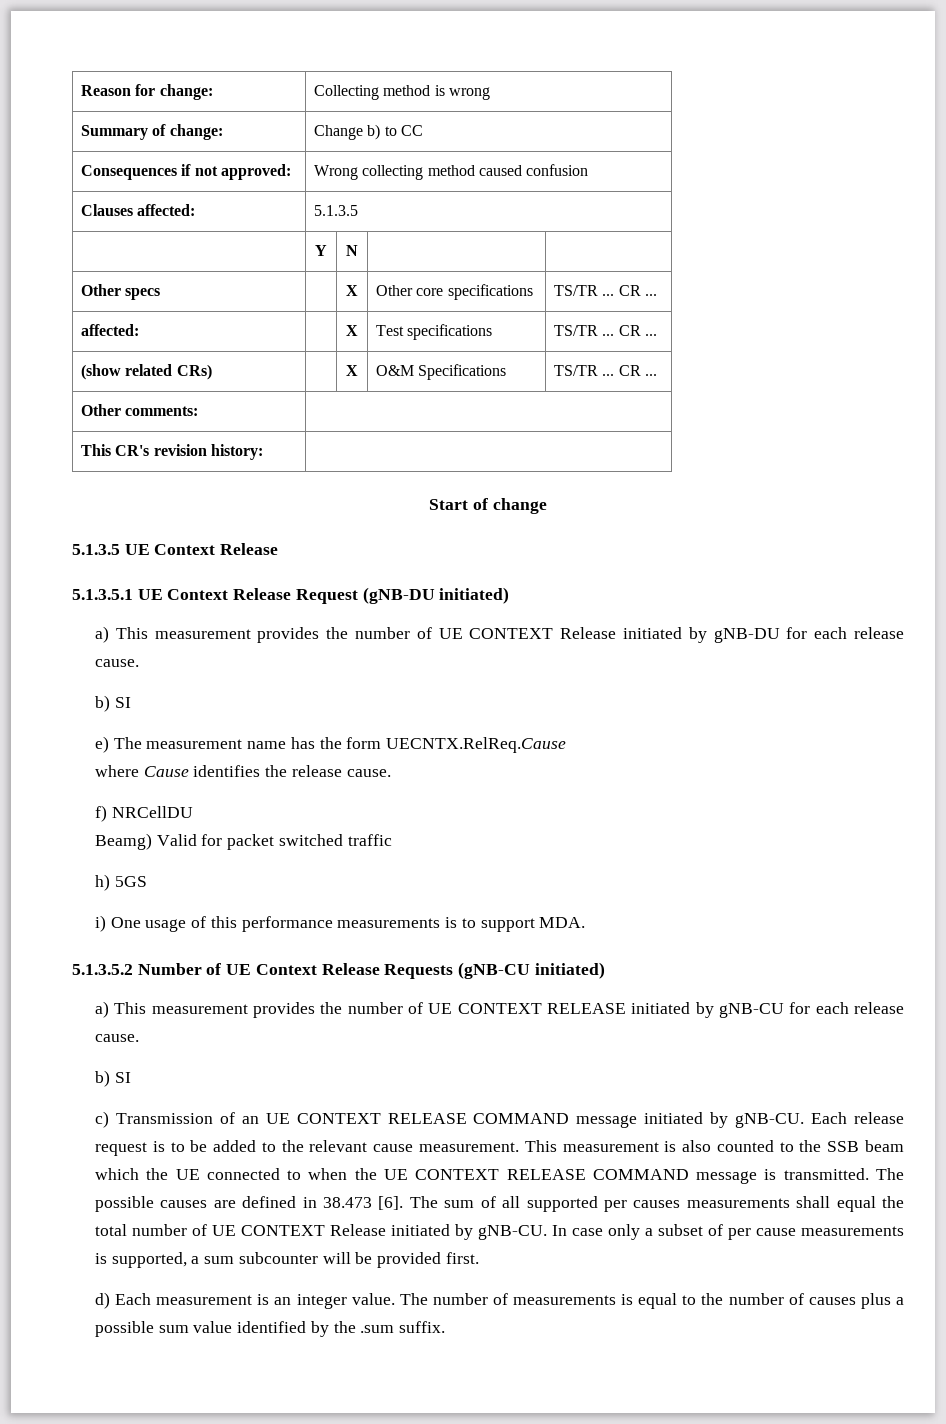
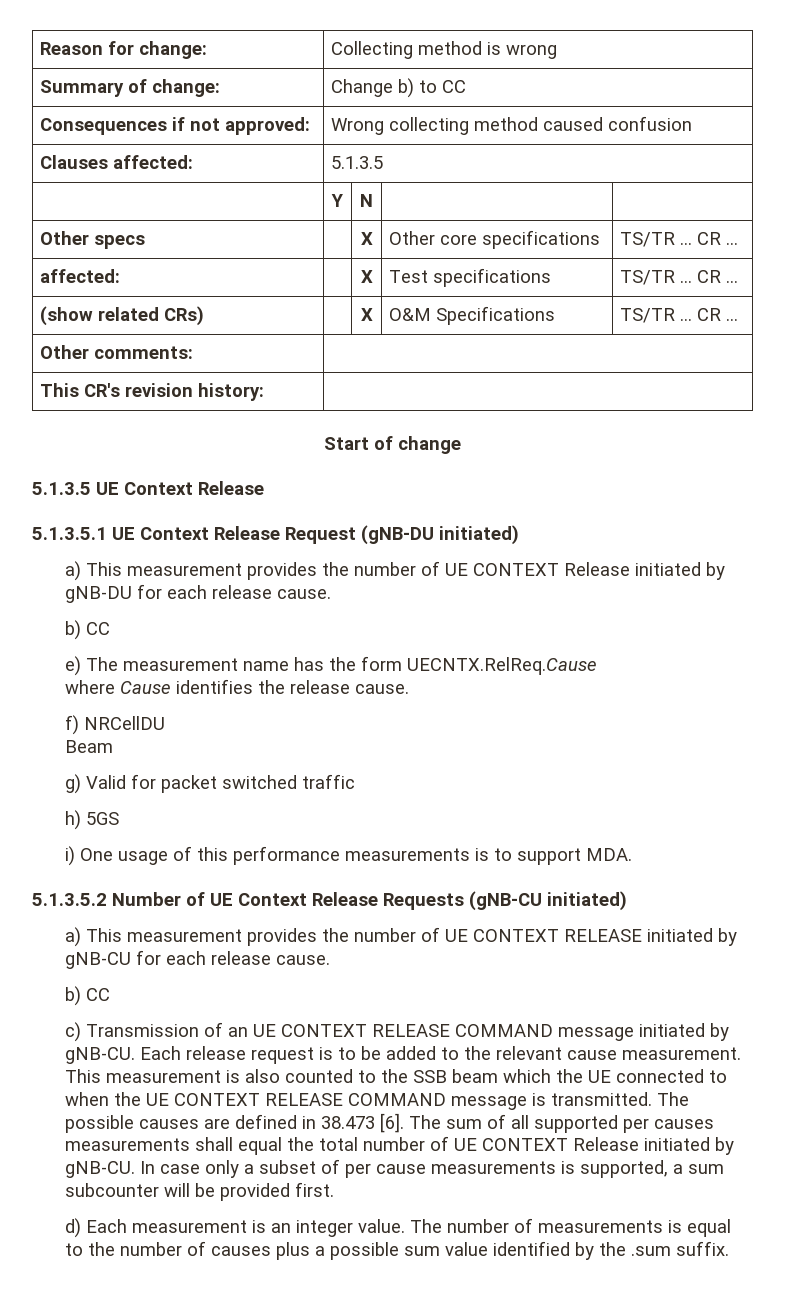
  a) This measurement provides the number of UE CONTEXT Release initiated by gNB-DU for each release cause.
- b) SI
+ b) CC
- Beamg) Valid for packet switched traffic
+ Beam
+ g) Valid for packet switched traffic
  a) This measurement provides the number of UE CONTEXT RELEASE initiated by gNB-CU for each release cause.
- b) SI
+ b) CC

